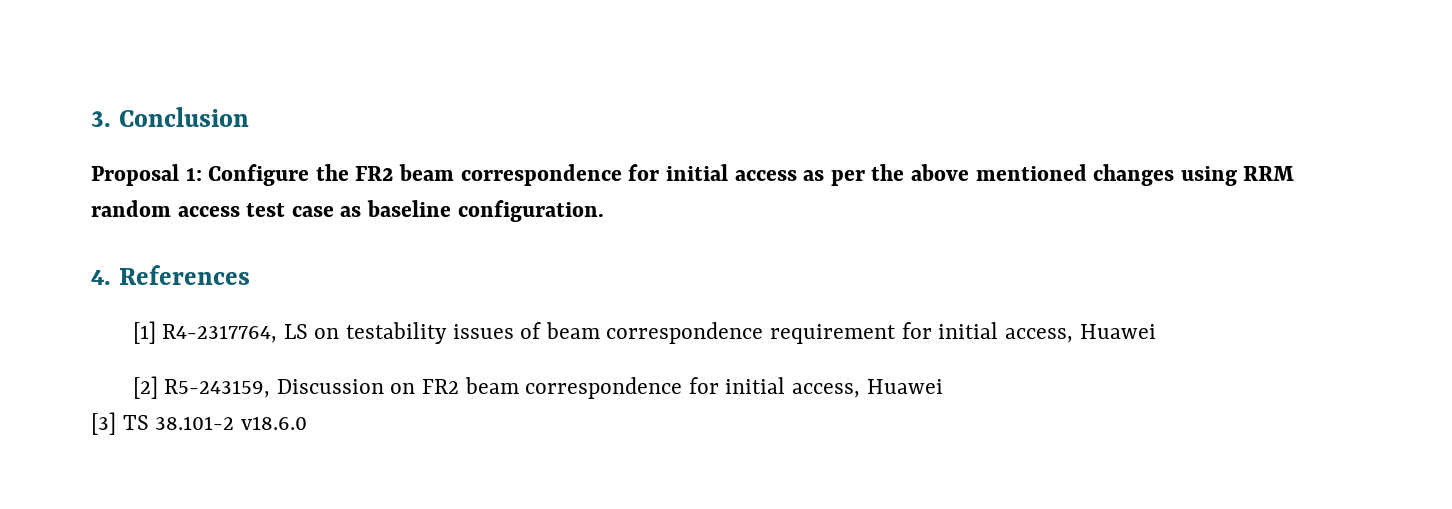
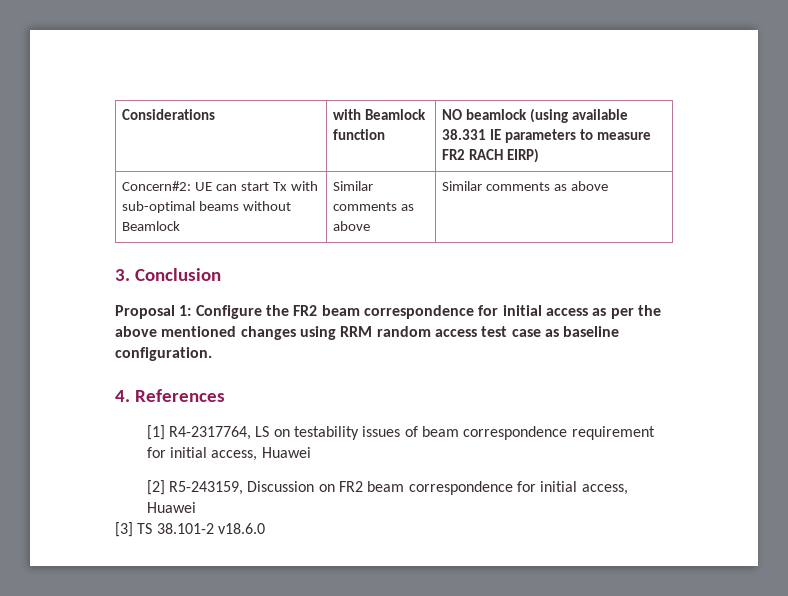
+ Considerations | with Beamlock function | NO beamlock (using available 38.331 IE parameters to measure FR2 RACH EIRP)
+ Concern#2: UE can start Tx with sub-optimal beams without Beamlock | Similar comments as above | Similar comments as above

